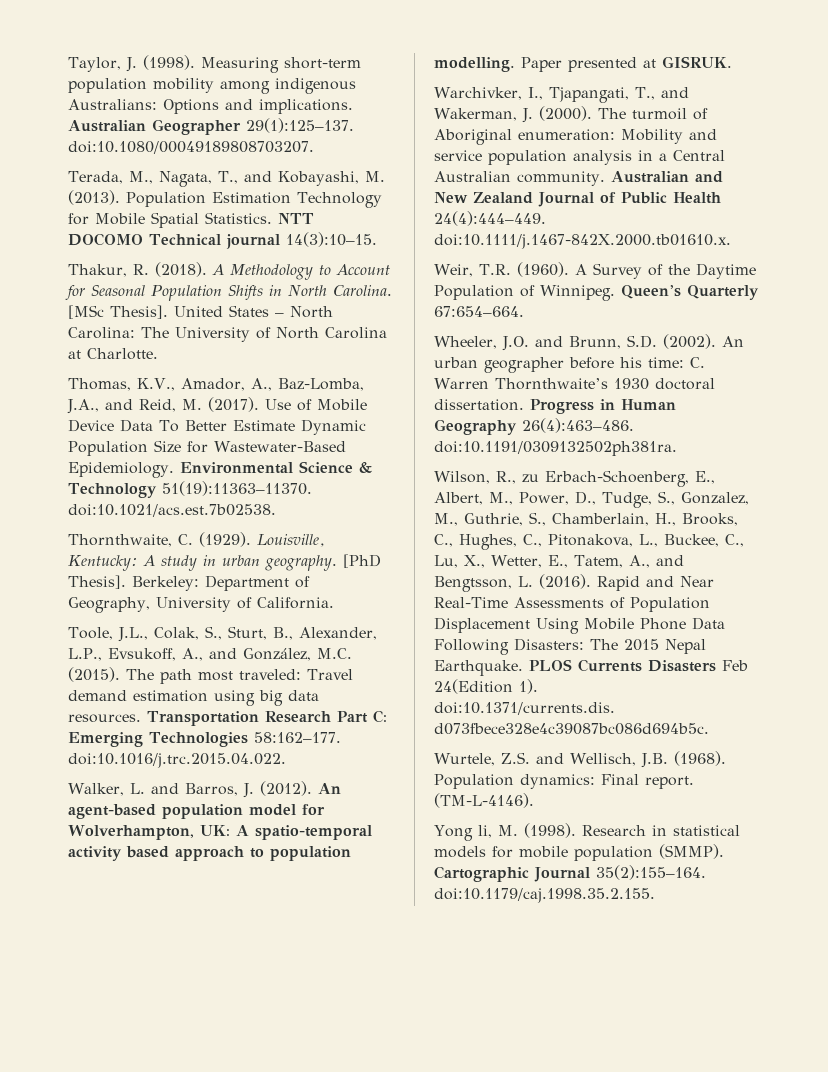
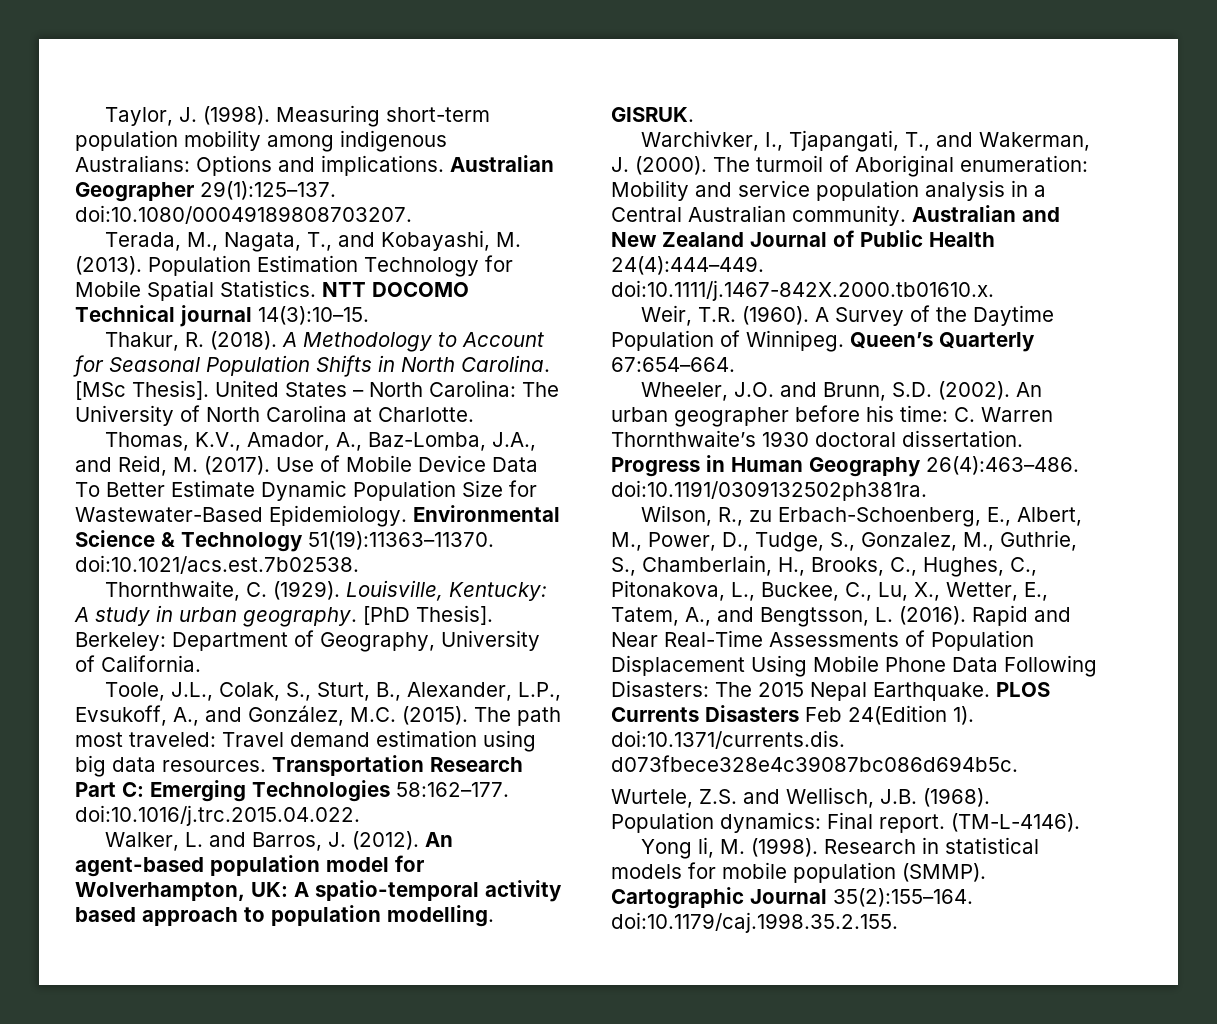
- Paper presented at GISRUK.
+ GISRUK.

